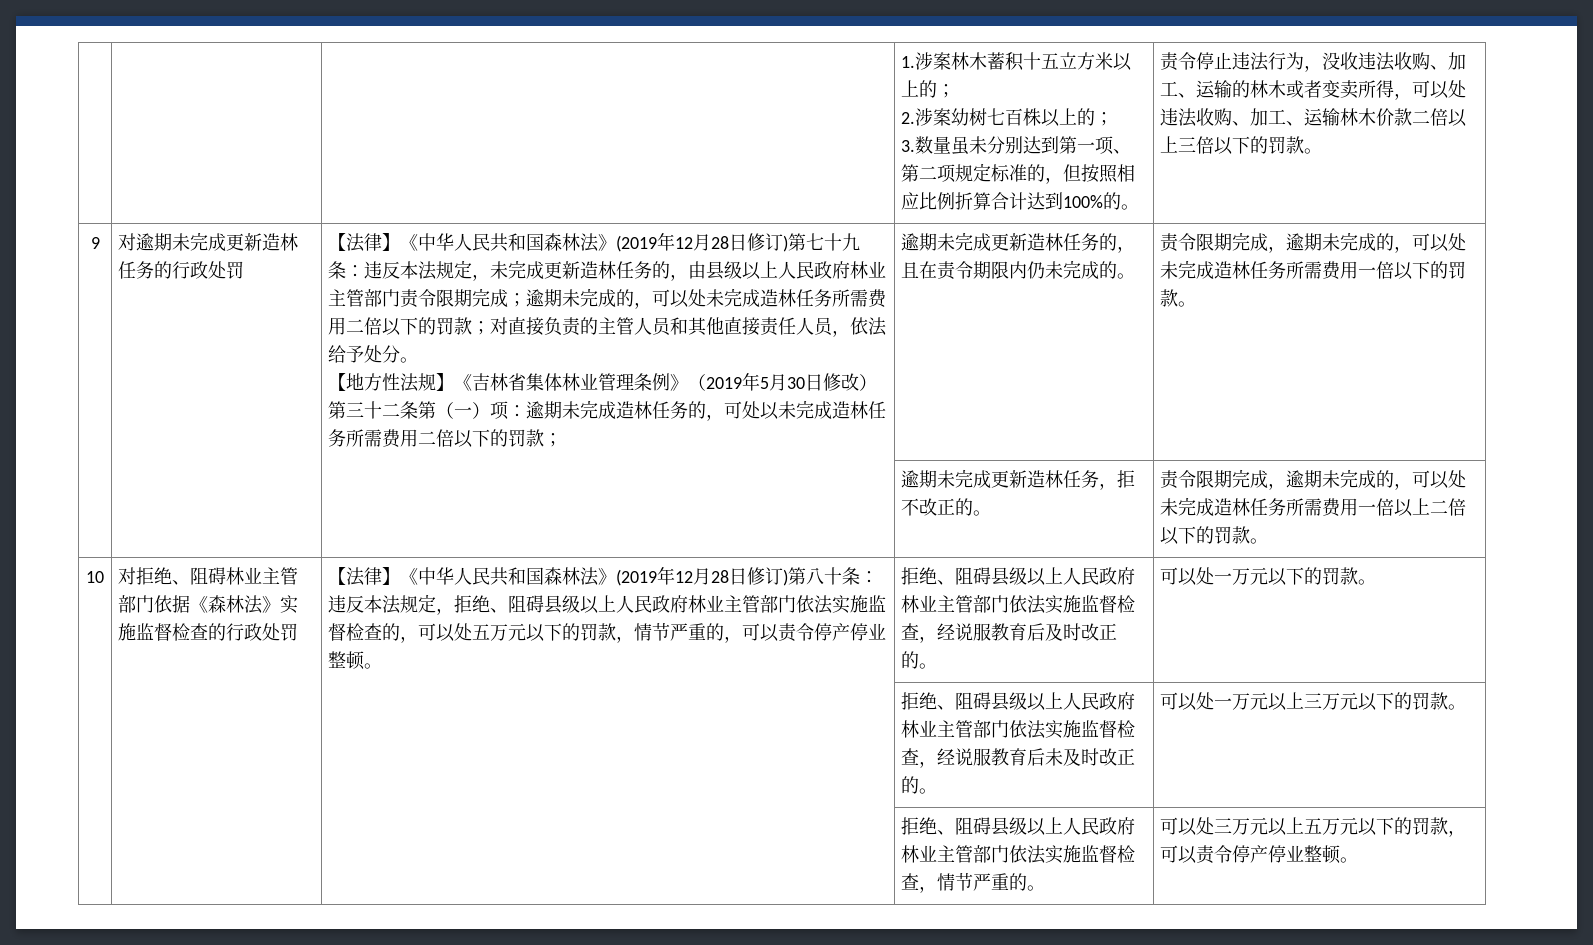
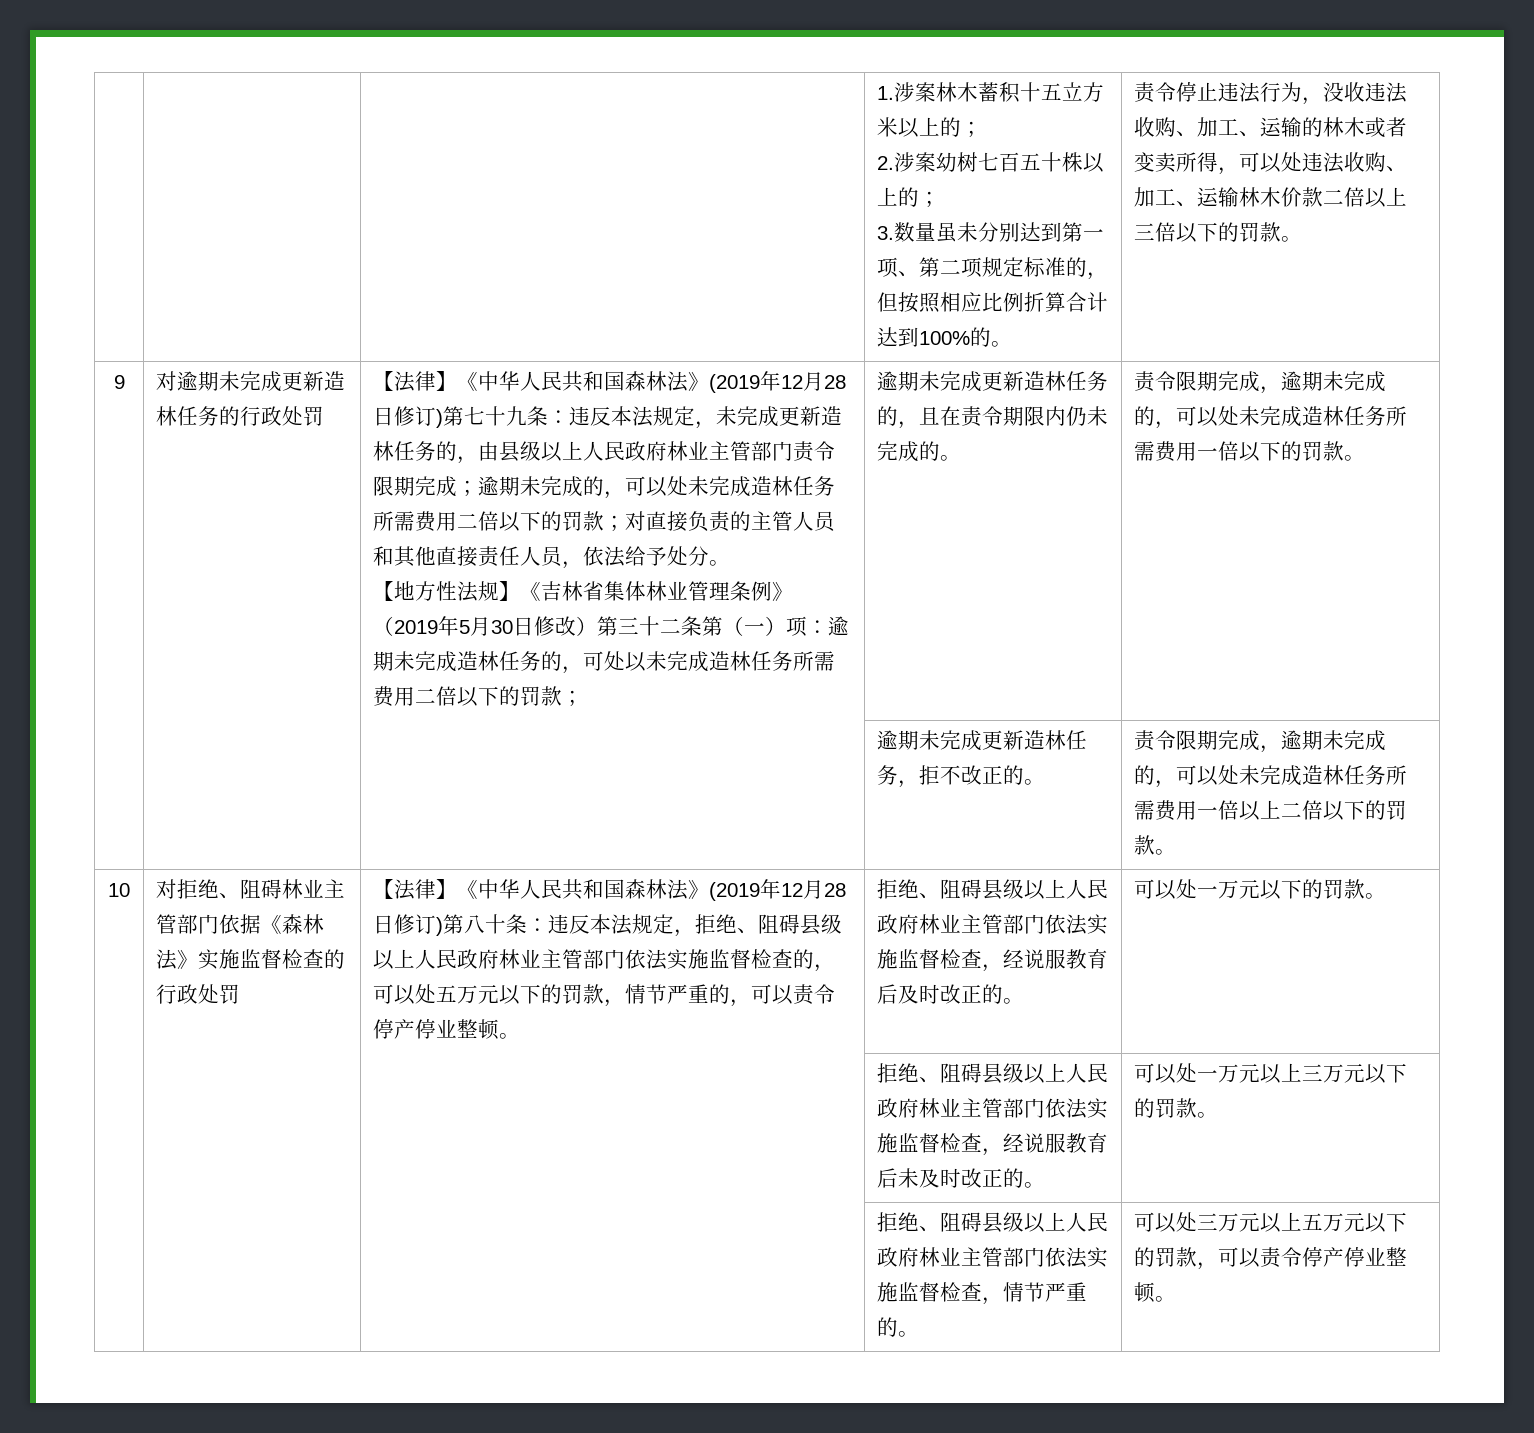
- 2.涉案幼树七百株以上的；
+ 2.涉案幼树七百五十株以上的；

